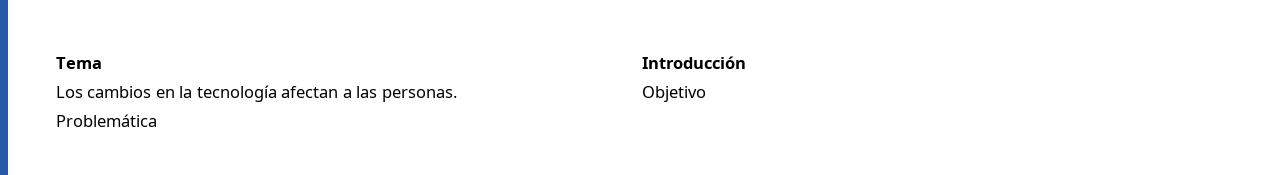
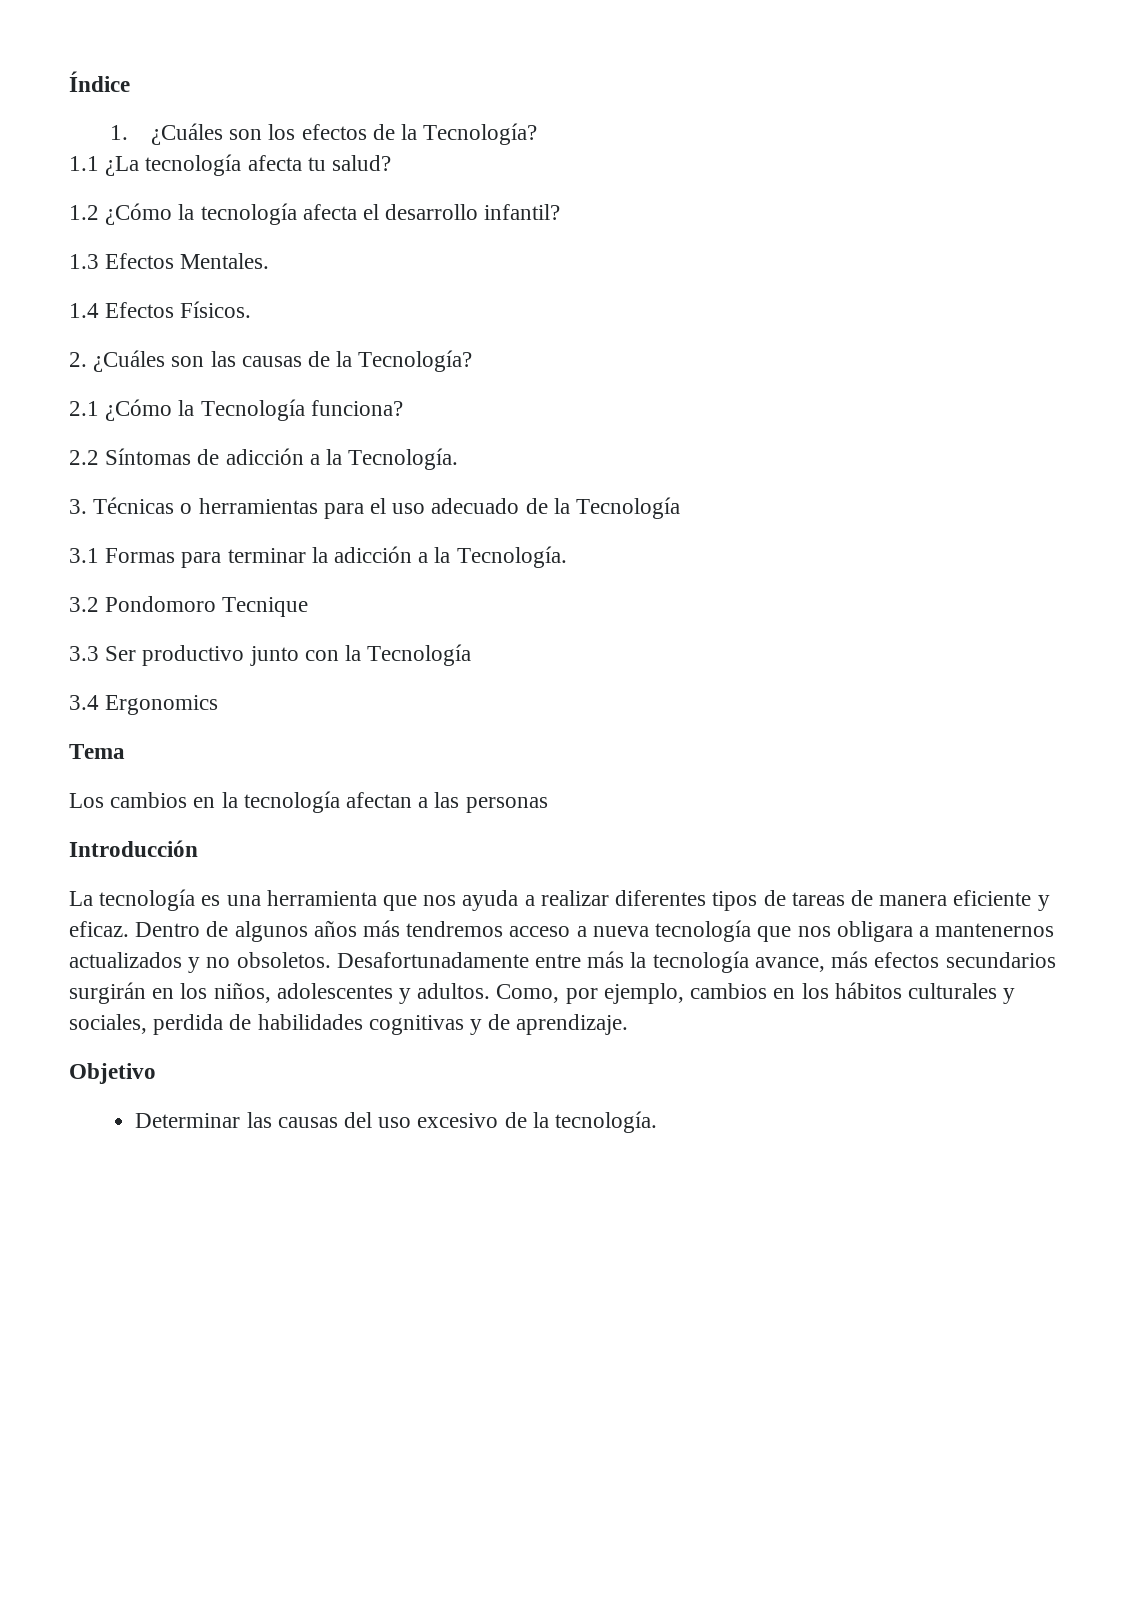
+ Índice
+ 1. ¿Cuáles son los efectos de la Tecnología?
+ 1.1 ¿La tecnología afecta tu salud?
+ 1.2 ¿Cómo la tecnología afecta el desarrollo infantil?
+ 1.3 Efectos Mentales.
+ 1.4 Efectos Físicos.
+ 2. ¿Cuáles son las causas de la Tecnología?
+ 2.1 ¿Cómo la Tecnología funciona?
+ 2.2 Síntomas de adicción a la Tecnología.
+ 3. Técnicas o herramientas para el uso adecuado de la Tecnología
+ 3.1 Formas para terminar la adicción a la Tecnología.
+ 3.2 Pondomoro Tecnique
+ 3.3 Ser productivo junto con la Tecnología
+ 3.4 Ergonomics
- Los cambios en la tecnología afectan a las personas.
- Problemática
+ Los cambios en la tecnología afectan a las personas
+ La tecnología es una herramienta que nos ayuda a realizar diferentes tipos de tareas de manera eficiente y eficaz. Dentro de algunos años más tendremos acceso a nueva tecnología que nos obligara a mantenernos actualizados y no obsoletos. Desafortunadamente entre más la tecnología avance, más efectos secundarios surgirán en los niños, adolescentes y adultos. Como, por ejemplo, cambios en los hábitos culturales y sociales, perdida de habilidades cognitivas y de aprendizaje.
  Objetivo
+ Determinar las causas del uso excesivo de la tecnología.

